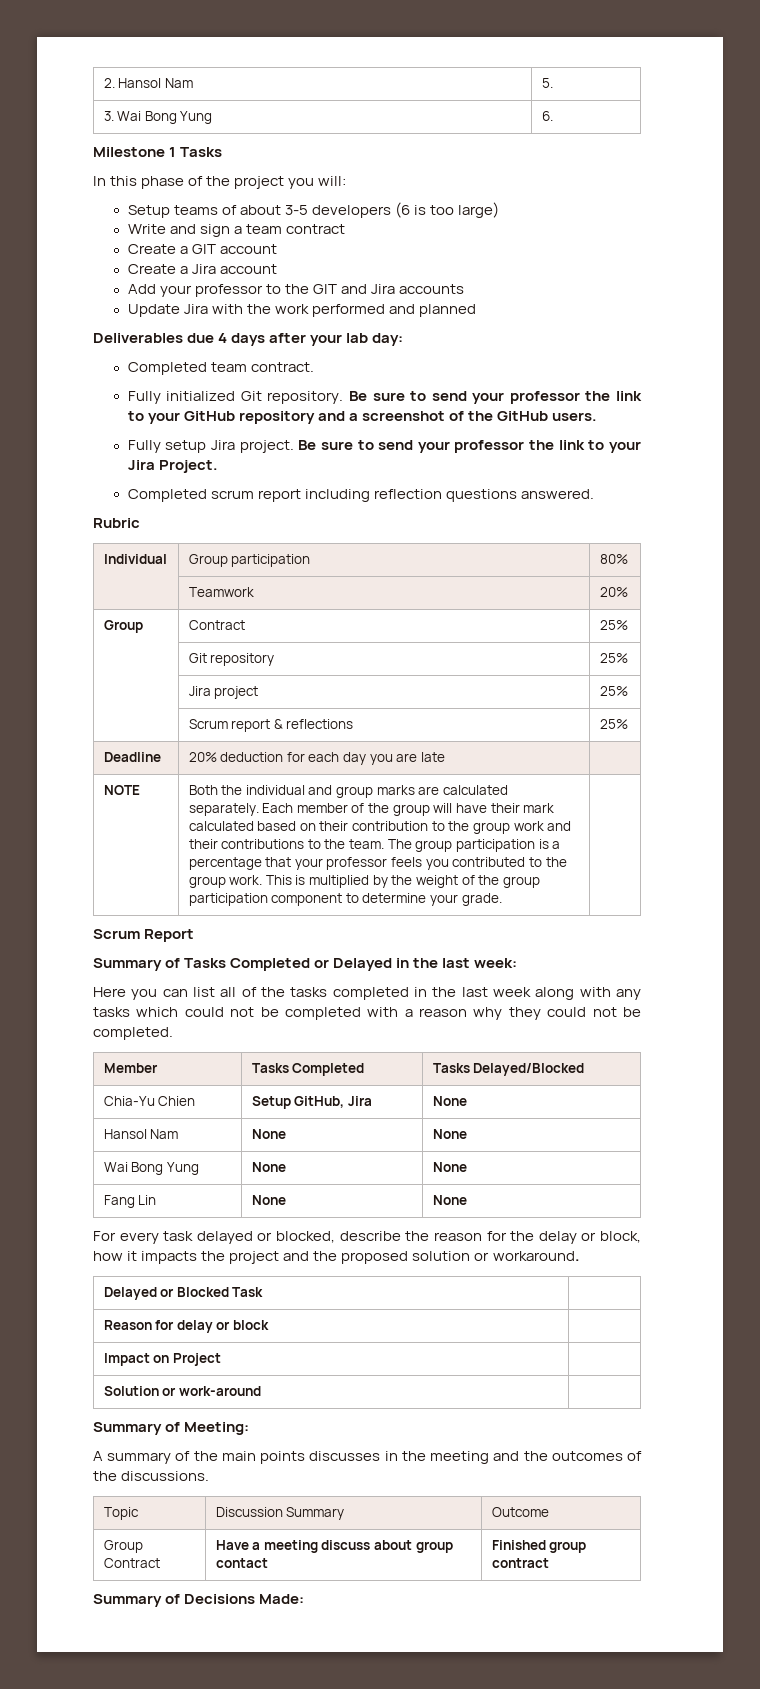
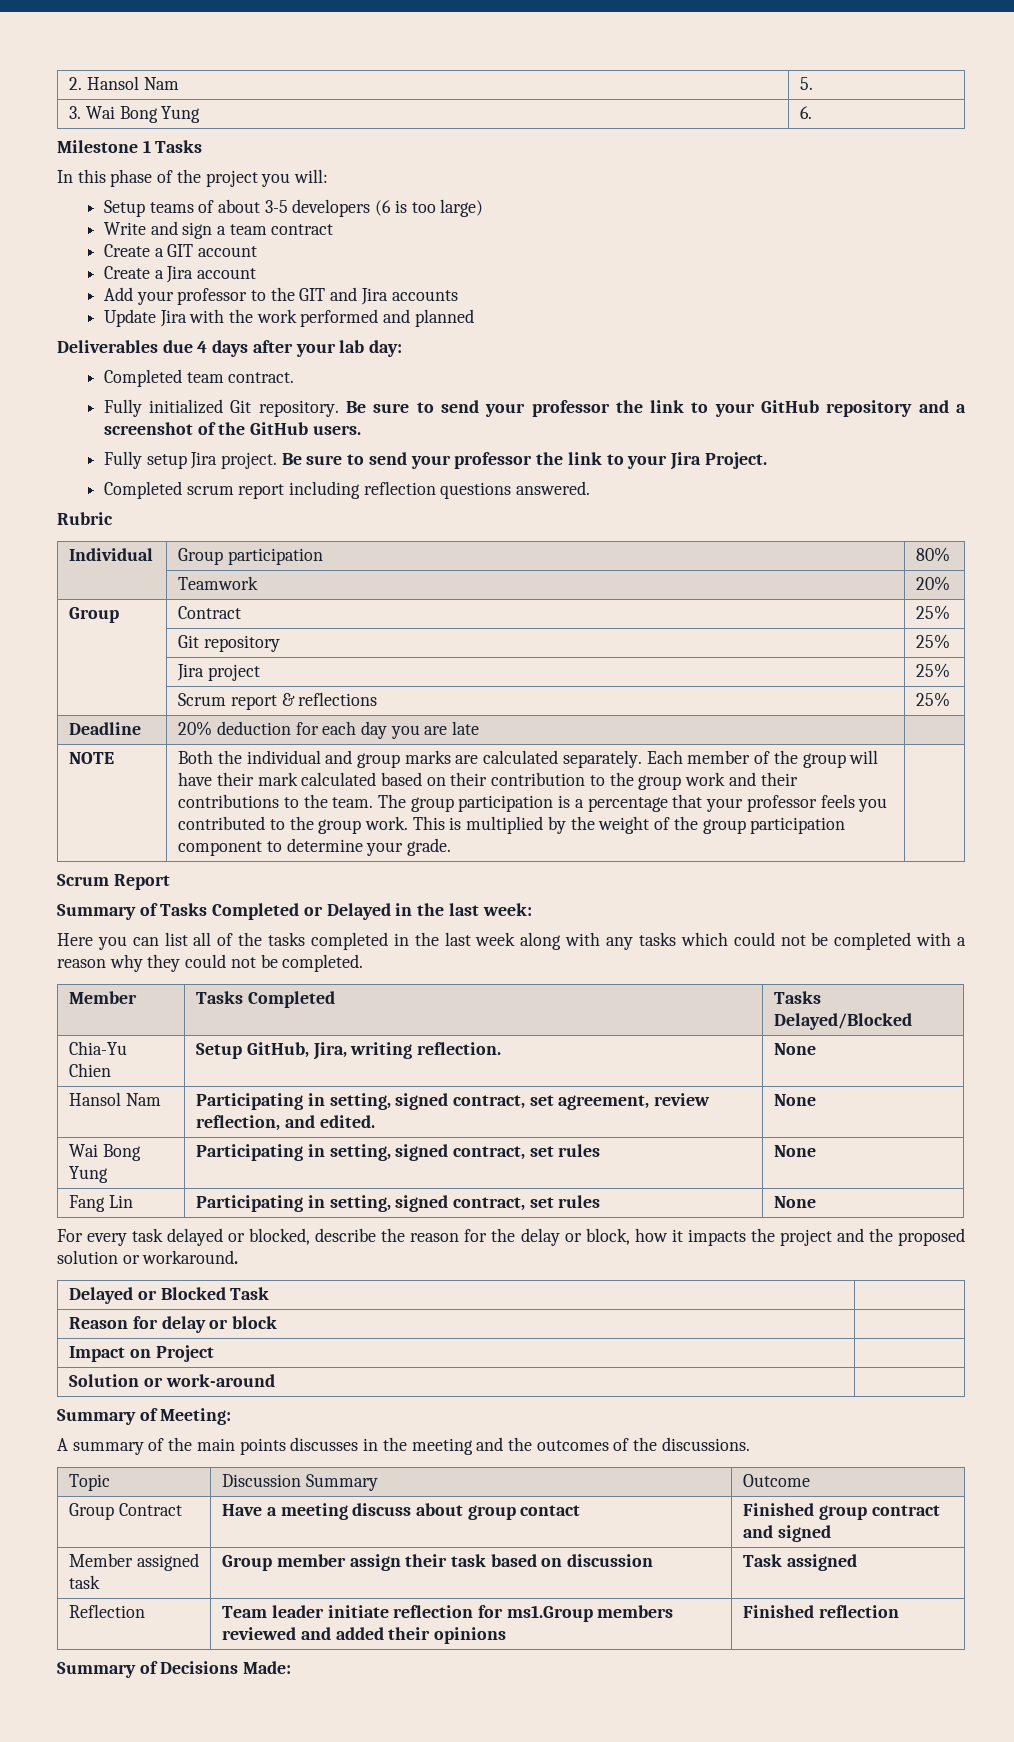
- Chia-Yu Chien | Setup GitHub, Jira | None
+ Chia-Yu Chien | Setup GitHub, Jira, writing reflection. | None
- Hansol Nam | None | None
- Wai Bong Yung | None | None
- Fang Lin | None | None
+ Hansol Nam | Participating in setting, signed contract, set agreement, review reflection, and edited. | None
+ Wai Bong Yung | Participating in setting, signed contract, set rules | None
+ Fang Lin | Participating in setting, signed contract, set rules | None
- Group Contract | Have a meeting discuss about group contact | Finished group contract
+ Group Contract | Have a meeting discuss about group contact | Finished group contract and signed
+ Member assigned task | Group member assign their task based on discussion | Task assigned
+ Reflection | Team leader initiate reflection for ms1.Group members reviewed and added their opinions | Finished reflection

